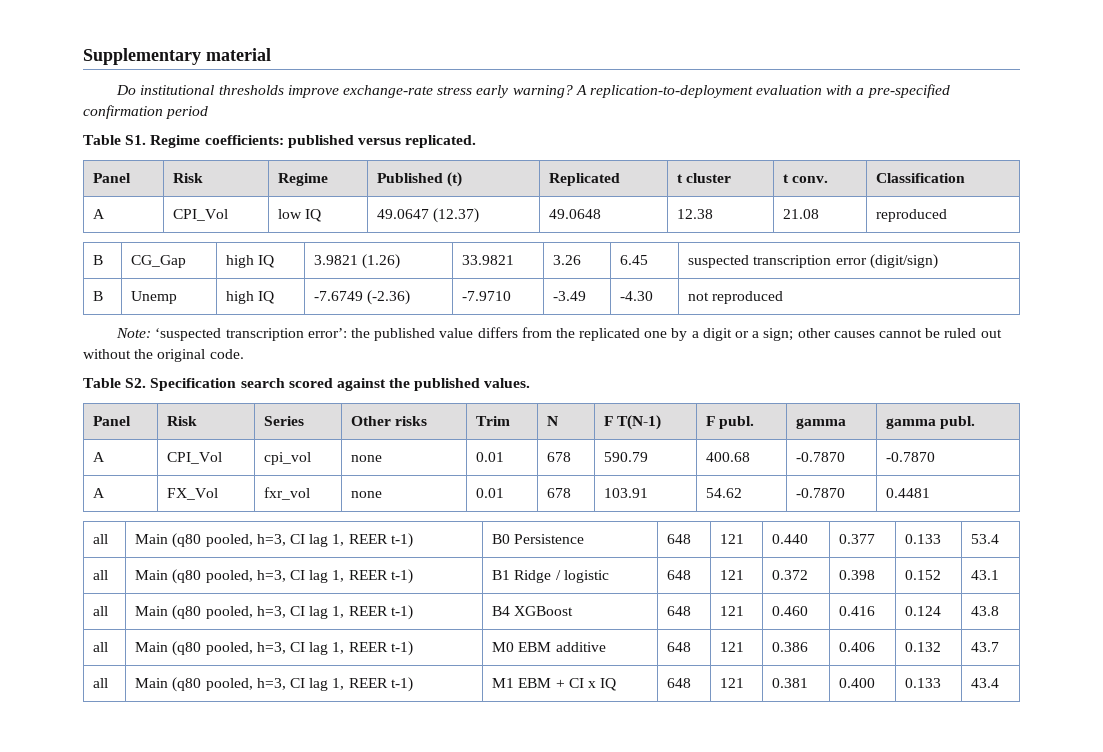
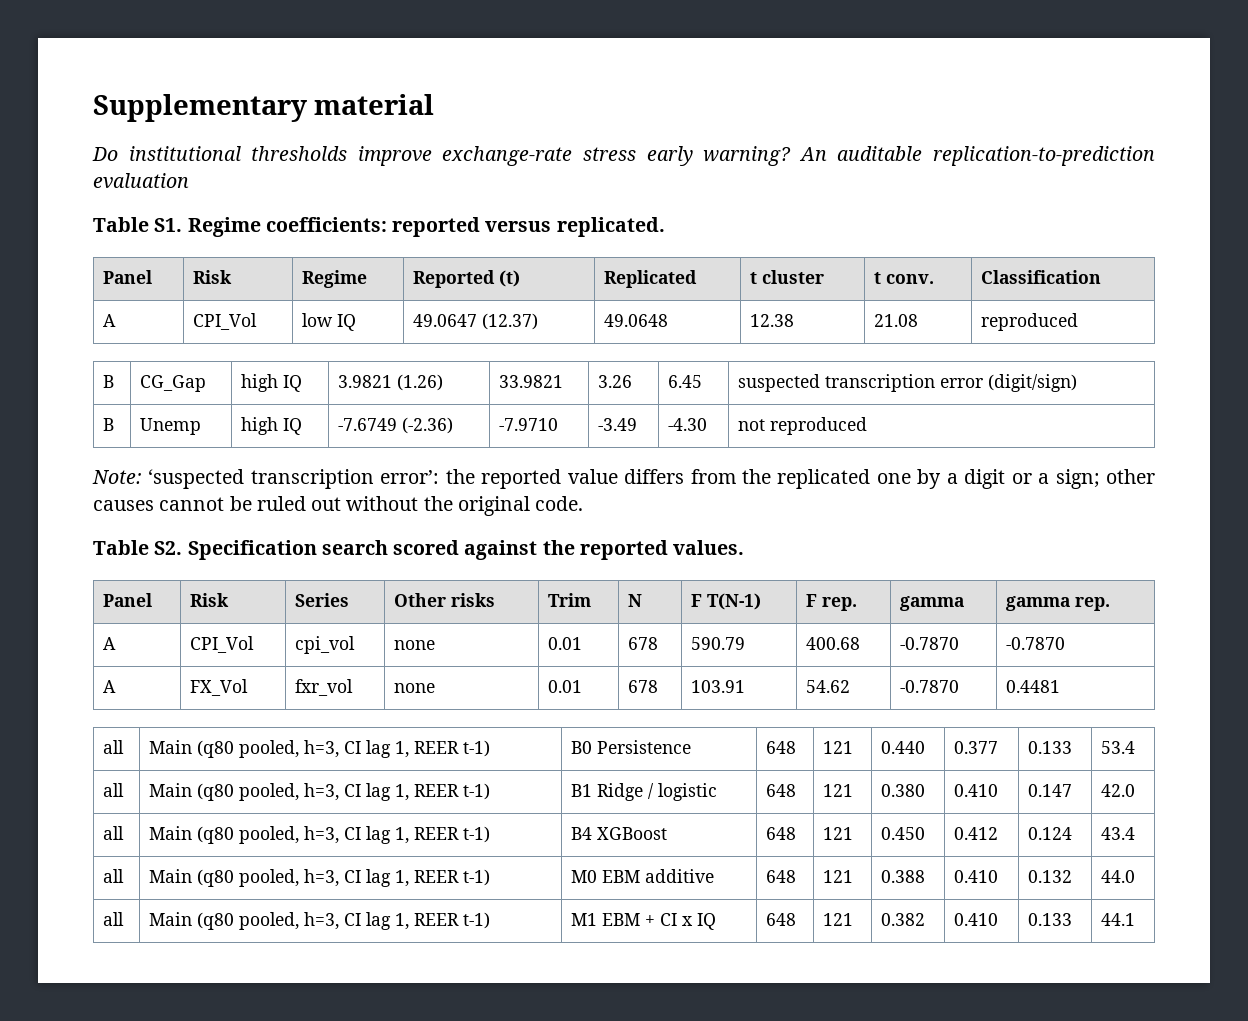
- A replication-to-deployment evaluation with a pre-specified confirmation period
+ An auditable replication-to-prediction evaluation
- Table S1. Regime coefficients: published versus replicated.
+ Table S1. Regime coefficients: reported versus replicated.
- Panel | Risk | Regime | Published (t) | Replicated | t cluster | t conv. | Classification
+ Panel | Risk | Regime | Reported (t) | Replicated | t cluster | t conv. | Classification
- Note: ‘suspected transcription error’: the published value differs from the replicated one by a digit or a sign; other causes cannot be ruled out without the original code.
+ Note: ‘suspected transcription error’: the reported value differs from the replicated one by a digit or a sign; other causes cannot be ruled out without the original code.
- Table S2. Specification search scored against the published values.
+ Table S2. Specification search scored against the reported values.
- Panel | Risk | Series | Other risks | Trim | N | F T(N-1) | F publ. | gamma | gamma publ.
+ Panel | Risk | Series | Other risks | Trim | N | F T(N-1) | F rep. | gamma | gamma rep.
- all | Main (q80 pooled, h=3, CI lag 1, REER t-1) | B1 Ridge / logistic | 648 | 121 | 0.372 | 0.398 | 0.152 | 43.1
+ all | Main (q80 pooled, h=3, CI lag 1, REER t-1) | B1 Ridge / logistic | 648 | 121 | 0.380 | 0.410 | 0.147 | 42.0
- all | Main (q80 pooled, h=3, CI lag 1, REER t-1) | B4 XGBoost | 648 | 121 | 0.460 | 0.416 | 0.124 | 43.8
+ all | Main (q80 pooled, h=3, CI lag 1, REER t-1) | B4 XGBoost | 648 | 121 | 0.450 | 0.412 | 0.124 | 43.4
- all | Main (q80 pooled, h=3, CI lag 1, REER t-1) | M0 EBM additive | 648 | 121 | 0.386 | 0.406 | 0.132 | 43.7
+ all | Main (q80 pooled, h=3, CI lag 1, REER t-1) | M0 EBM additive | 648 | 121 | 0.388 | 0.410 | 0.132 | 44.0
- all | Main (q80 pooled, h=3, CI lag 1, REER t-1) | M1 EBM + CI x IQ | 648 | 121 | 0.381 | 0.400 | 0.133 | 43.4
+ all | Main (q80 pooled, h=3, CI lag 1, REER t-1) | M1 EBM + CI x IQ | 648 | 121 | 0.382 | 0.410 | 0.133 | 44.1

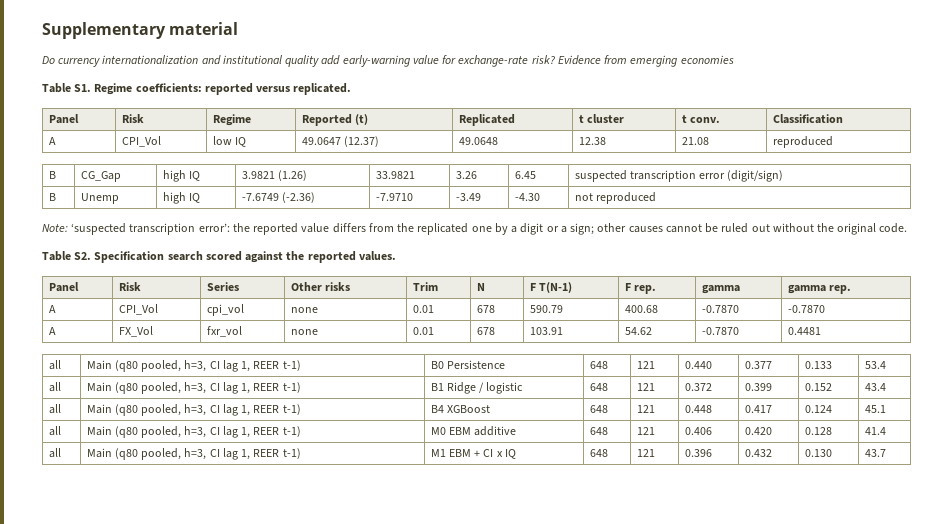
- Do institutional thresholds improve exchange-rate stress early warning? An auditable replication-to-prediction evaluation
+ Do currency internationalization and institutional quality add early-warning value for exchange-rate risk? Evidence from emerging economies
- all | Main (q80 pooled, h=3, CI lag 1, REER t-1) | B1 Ridge / logistic | 648 | 121 | 0.380 | 0.410 | 0.147 | 42.0
+ all | Main (q80 pooled, h=3, CI lag 1, REER t-1) | B1 Ridge / logistic | 648 | 121 | 0.372 | 0.399 | 0.152 | 43.4
- all | Main (q80 pooled, h=3, CI lag 1, REER t-1) | B4 XGBoost | 648 | 121 | 0.450 | 0.412 | 0.124 | 43.4
+ all | Main (q80 pooled, h=3, CI lag 1, REER t-1) | B4 XGBoost | 648 | 121 | 0.448 | 0.417 | 0.124 | 45.1
- all | Main (q80 pooled, h=3, CI lag 1, REER t-1) | M0 EBM additive | 648 | 121 | 0.388 | 0.410 | 0.132 | 44.0
+ all | Main (q80 pooled, h=3, CI lag 1, REER t-1) | M0 EBM additive | 648 | 121 | 0.406 | 0.420 | 0.128 | 41.4
- all | Main (q80 pooled, h=3, CI lag 1, REER t-1) | M1 EBM + CI x IQ | 648 | 121 | 0.382 | 0.410 | 0.133 | 44.1
+ all | Main (q80 pooled, h=3, CI lag 1, REER t-1) | M1 EBM + CI x IQ | 648 | 121 | 0.396 | 0.432 | 0.130 | 43.7

